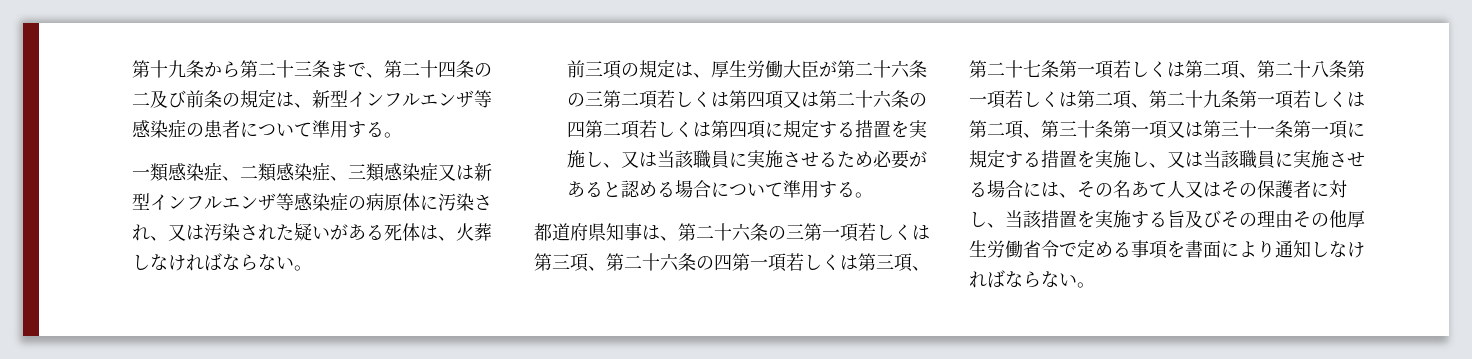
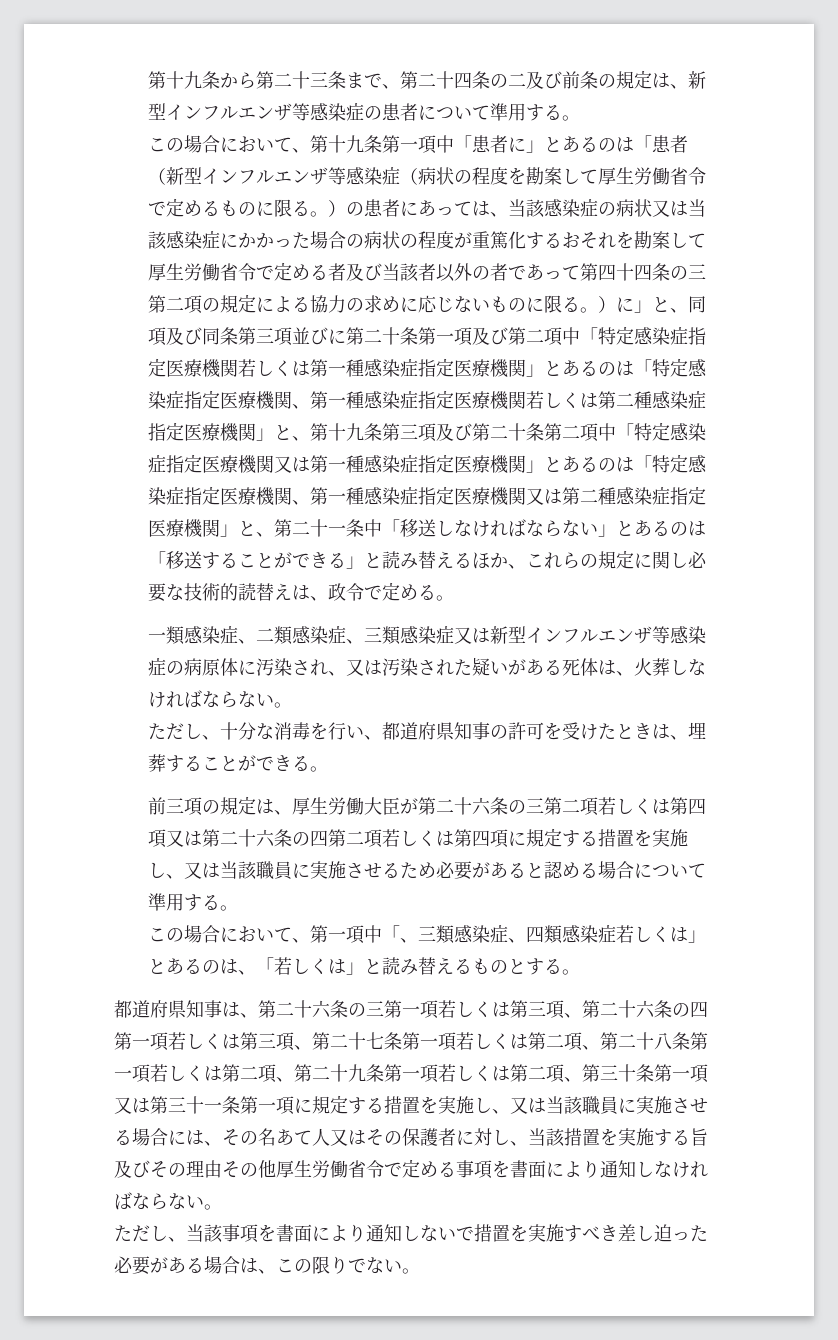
+ この場合において、第十九条第一項中「患者に」とあるのは「患者（新型インフルエンザ等感染症（病状の程度を勘案して厚生労働省令で定めるものに限る。）の患者にあっては、当該感染症の病状又は当該感染症にかかった場合の病状の程度が重篤化するおそれを勘案して厚生労働省令で定める者及び当該者以外の者であって第四十四条の三第二項の規定による協力の求めに応じないものに限る。）に」と、同項及び同条第三項並びに第二十条第一項及び第二項中「特定感染症指定医療機関若しくは第一種感染症指定医療機関」とあるのは「特定感染症指定医療機関、第一種感染症指定医療機関若しくは第二種感染症指定医療機関」と、第十九条第三項及び第二十条第二項中「特定感染症指定医療機関又は第一種感染症指定医療機関」とあるのは「特定感染症指定医療機関、第一種感染症指定医療機関又は第二種感染症指定医療機関」と、第二十一条中「移送しなければならない」とあるのは「移送することができる」と読み替えるほか、これらの規定に関し必要な技術的読替えは、政令で定める。
+ ただし、十分な消毒を行い、都道府県知事の許可を受けたときは、埋葬することができる。
+ この場合において、第一項中「、三類感染症、四類感染症若しくは」とあるのは、「若しくは」と読み替えるものとする。
+ ただし、当該事項を書面により通知しないで措置を実施すべき差し迫った必要がある場合は、この限りでない。

